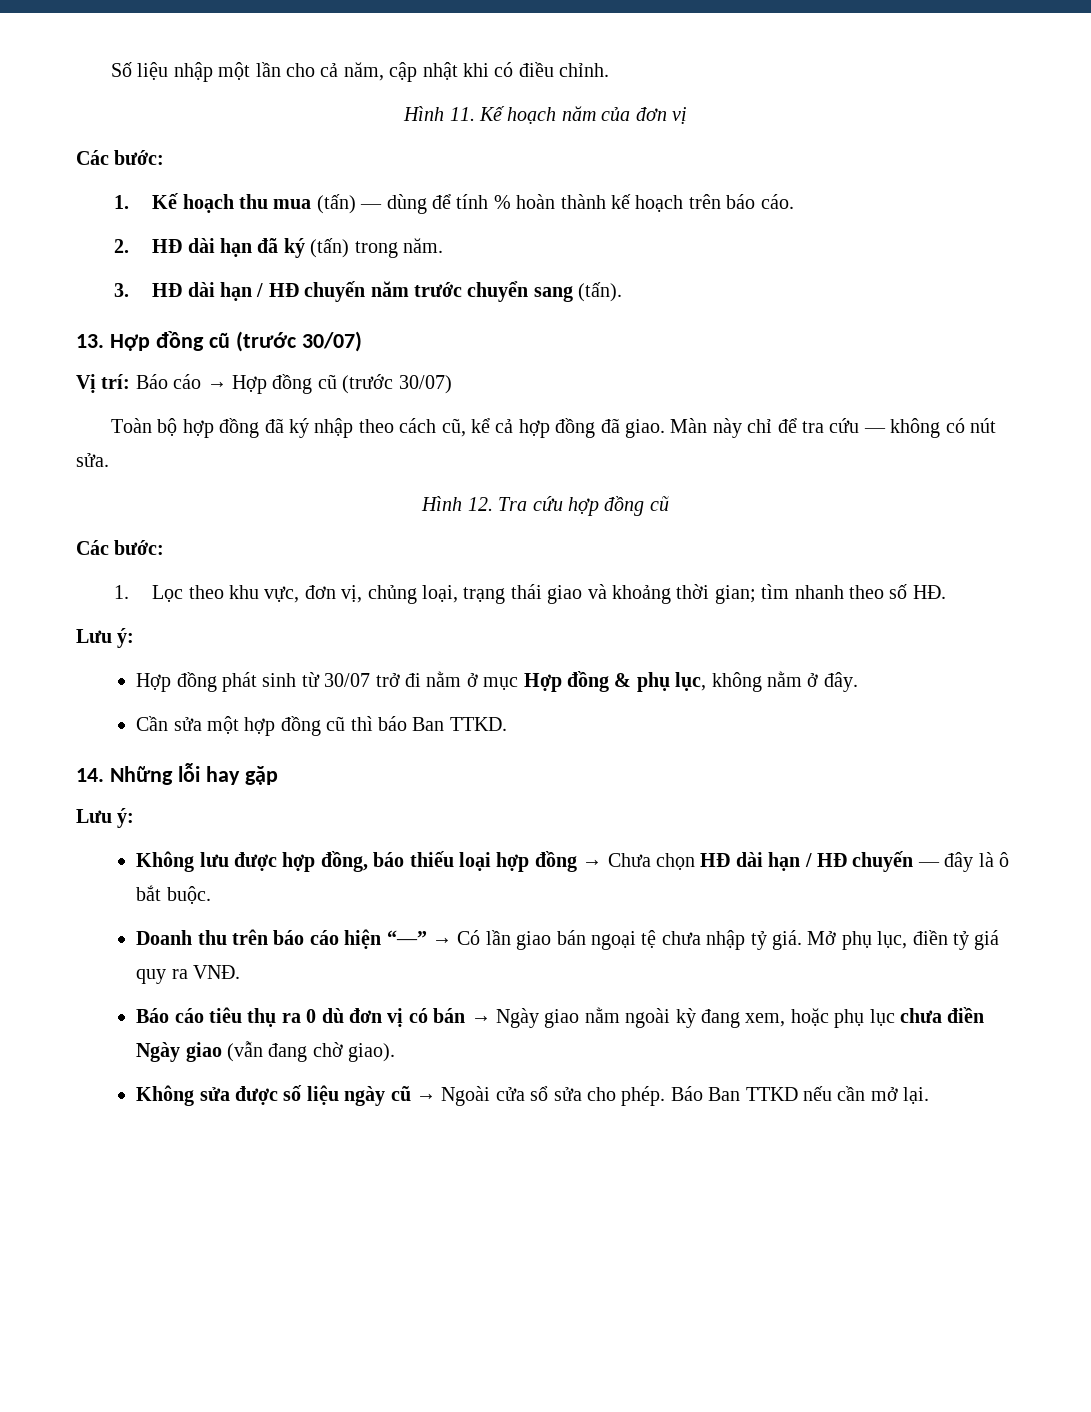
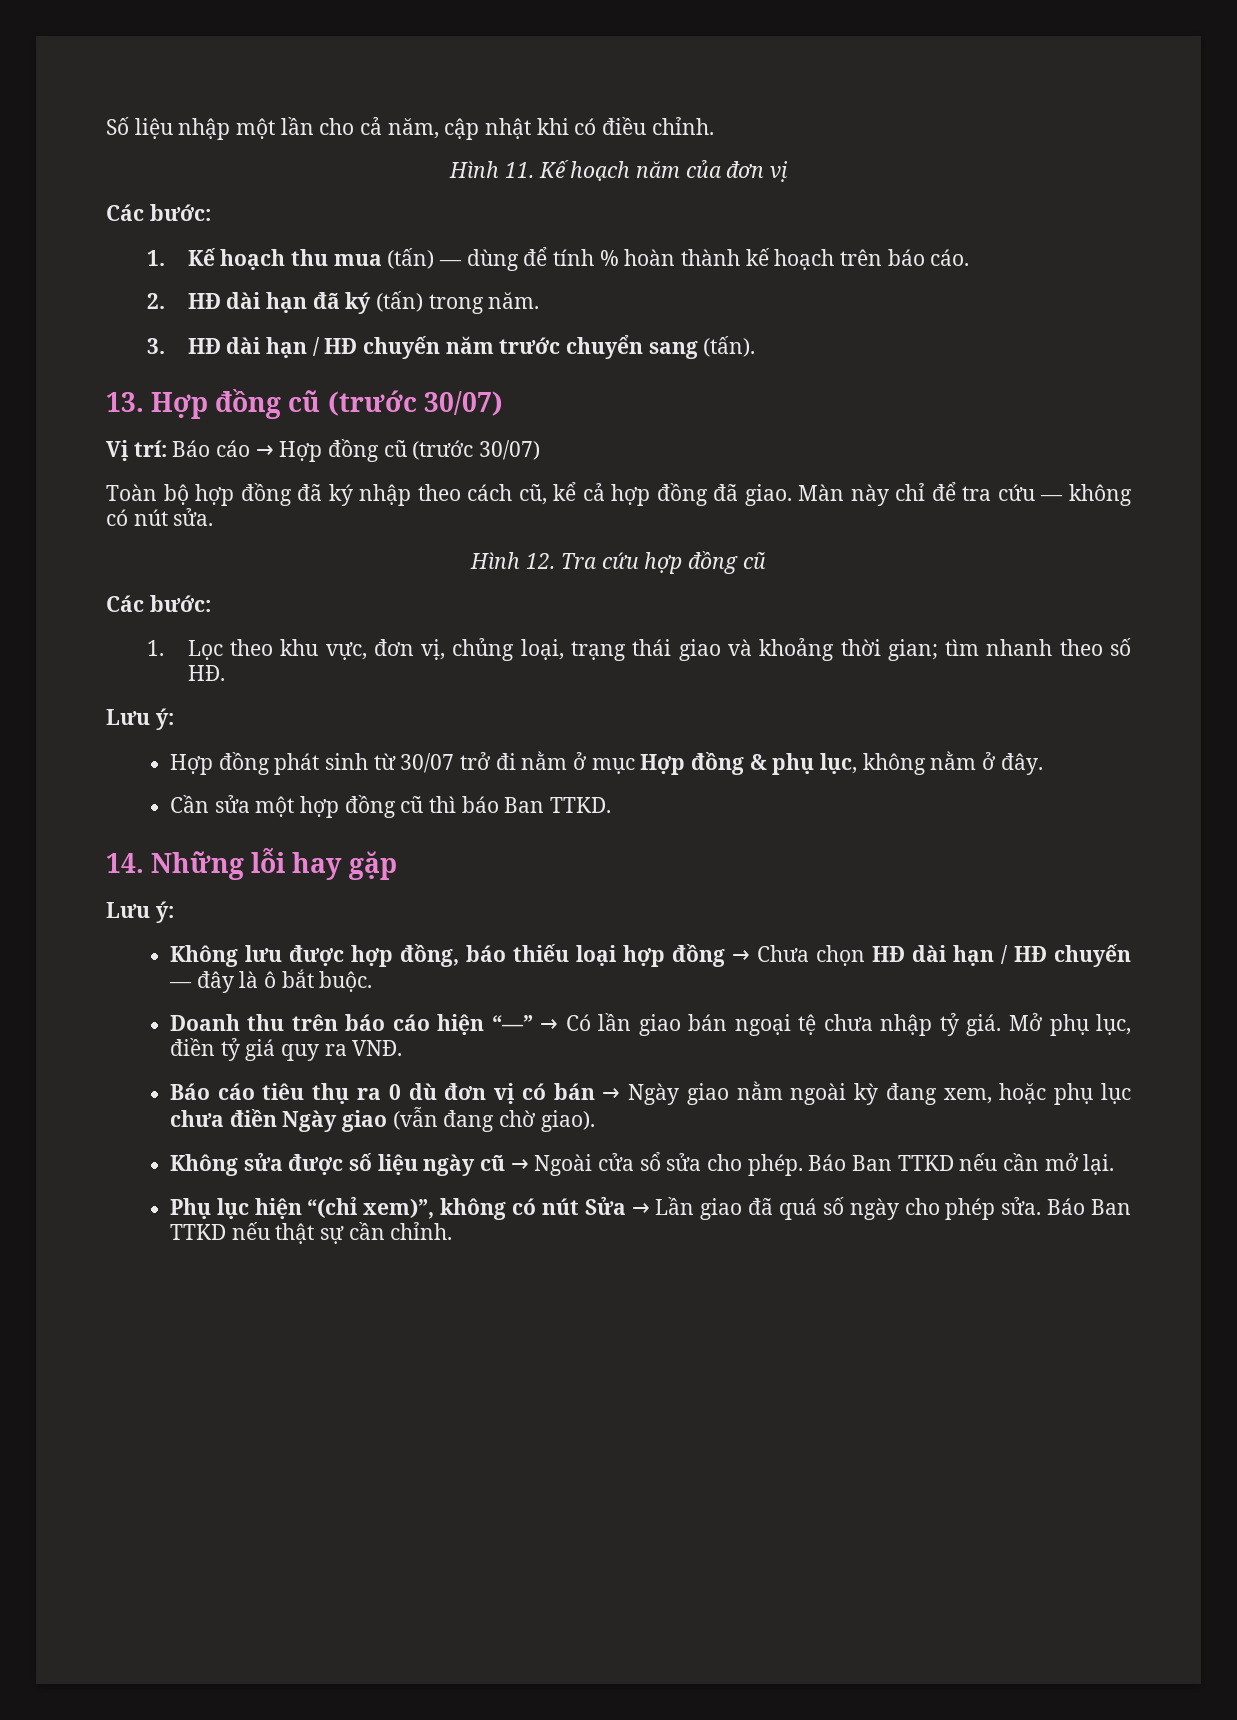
+ Phụ lục hiện “(chỉ xem)”, không có nút Sửa → Lần giao đã quá số ngày cho phép sửa. Báo Ban TTKD nếu thật sự cần chỉnh.

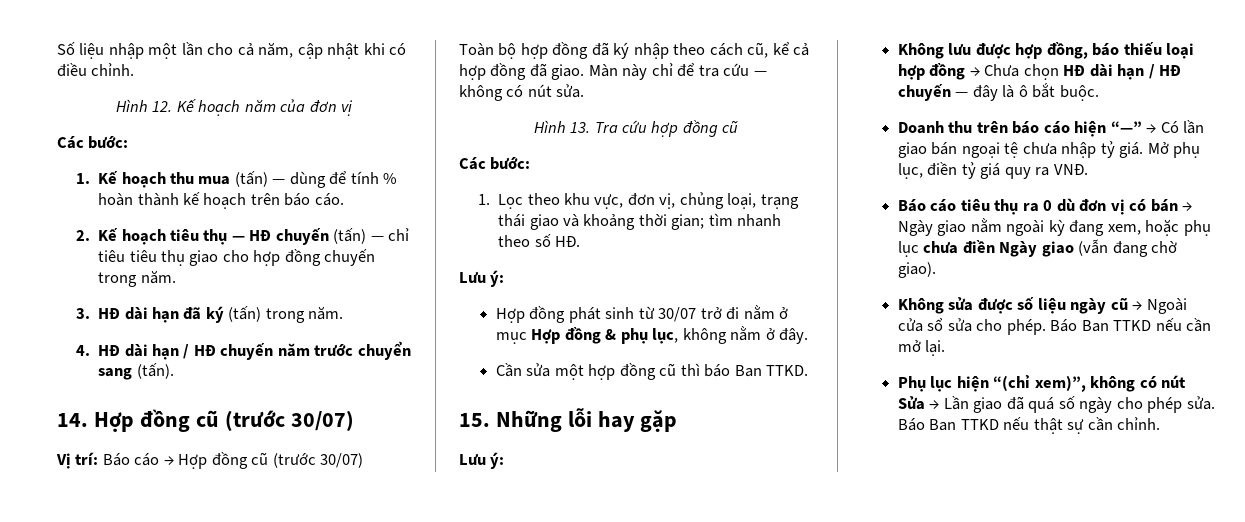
- Hình 11. Kế hoạch năm của đơn vị
+ Hình 12. Kế hoạch năm của đơn vị
- 2. HĐ dài hạn đã ký (tấn) trong năm.
+ 2. Kế hoạch tiêu thụ — HĐ chuyến (tấn) — chỉ tiêu tiêu thụ giao cho hợp đồng chuyến trong năm.
+ 3. HĐ dài hạn đã ký (tấn) trong năm.
- 3. HĐ dài hạn / HĐ chuyến năm trước chuyển sang (tấn).
+ 4. HĐ dài hạn / HĐ chuyến năm trước chuyển sang (tấn).
- 13. Hợp đồng cũ (trước 30/07)
+ 14. Hợp đồng cũ (trước 30/07)
- Hình 12. Tra cứu hợp đồng cũ
+ Hình 13. Tra cứu hợp đồng cũ
- 14. Những lỗi hay gặp
+ 15. Những lỗi hay gặp

